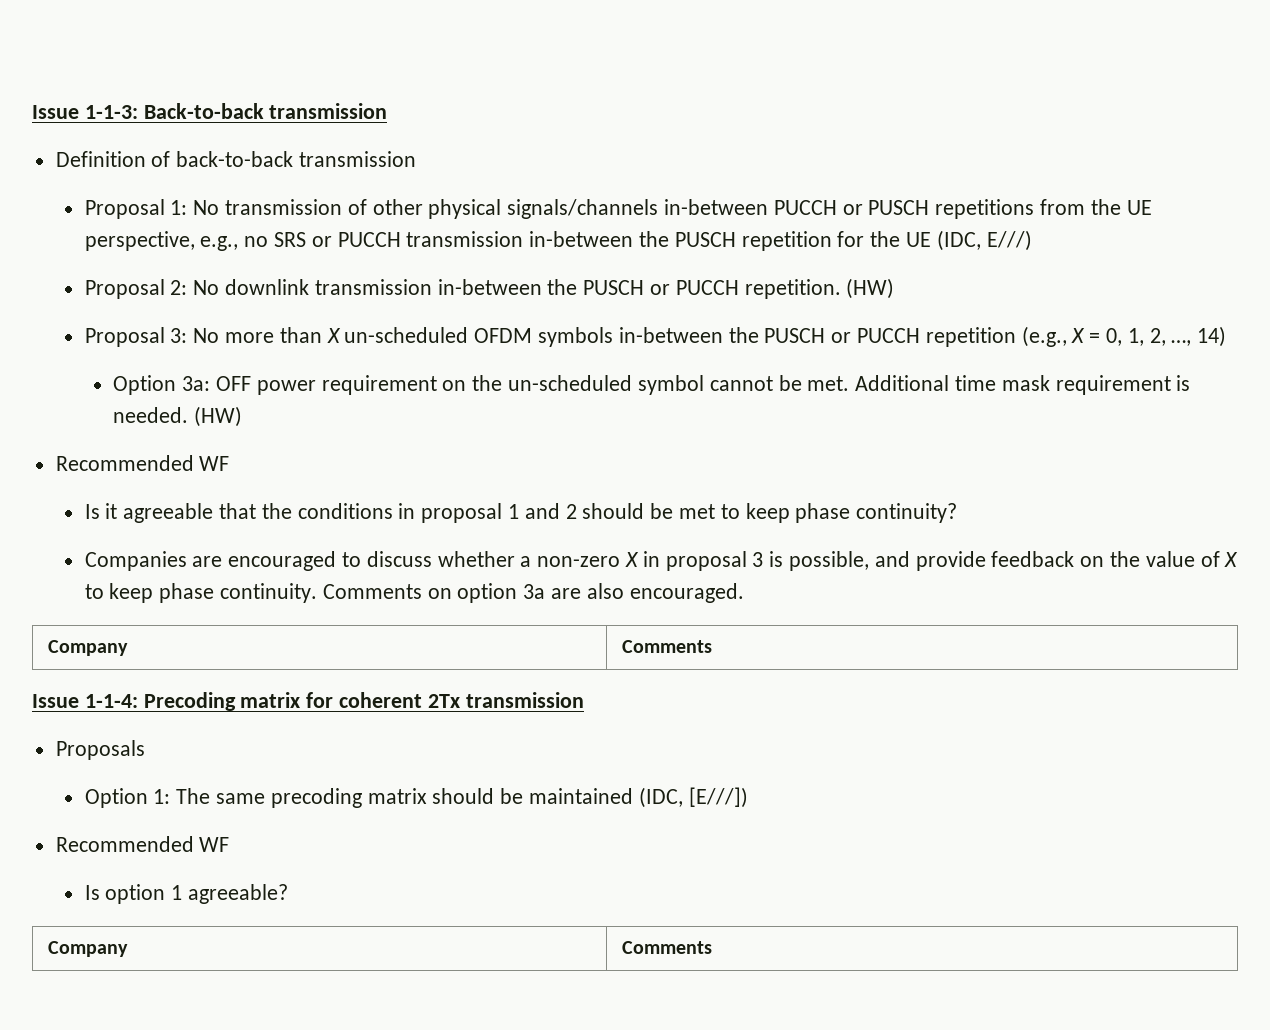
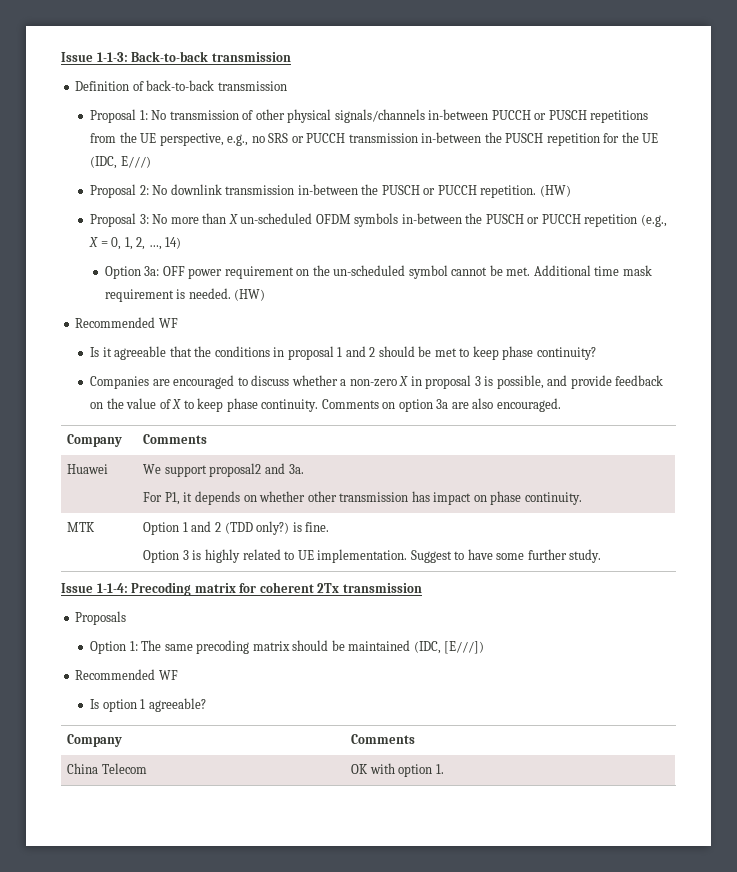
+ Huawei | We support proposal2 and 3a.
+ For P1, it depends on whether other transmission has impact on phase continuity.
+ MTK | Option 1 and 2 (TDD only?) is fine.
+ Option 3 is highly related to UE implementation. Suggest to have some further study.
+ China Telecom | OK with option 1.

